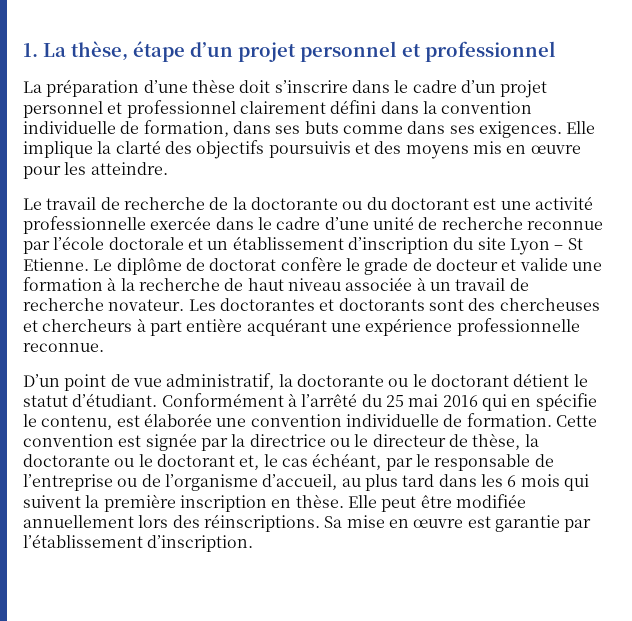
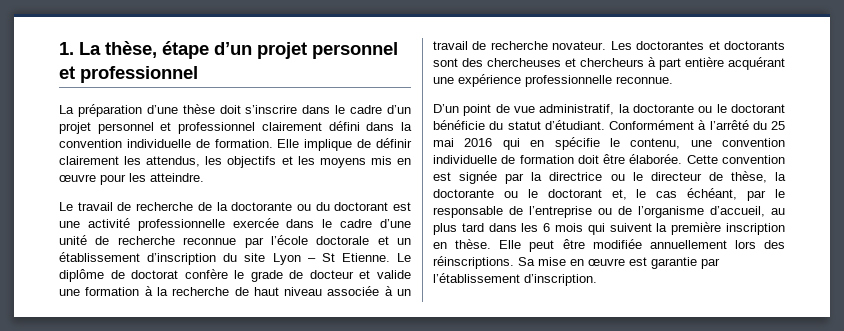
- La préparation d’une thèse doit s’inscrire dans le cadre d’un projet personnel et professionnel clairement défini dans la convention individuelle de formation, dans ses buts comme dans ses exigences. Elle implique la clarté des objectifs poursuivis et des moyens mis en œuvre pour les atteindre.
+ La préparation d’une thèse doit s’inscrire dans le cadre d’un projet personnel et professionnel clairement défini dans la convention individuelle de formation. Elle implique de définir clairement les attendus, les objectifs et les moyens mis en œuvre pour les atteindre.
- D’un point de vue administratif, la doctorante ou le doctorant détient le statut d’étudiant.
+ D’un point de vue administratif, la doctorante ou le doctorant bénéficie du statut d’étudiant.
- Conformément à l’arrêté du 25 mai 2016 qui en spécifie le contenu, est élaborée une convention individuelle de formation.
+ Conformément à l’arrêté du 25 mai 2016 qui en spécifie le contenu, une convention individuelle de formation doit être élaborée.

